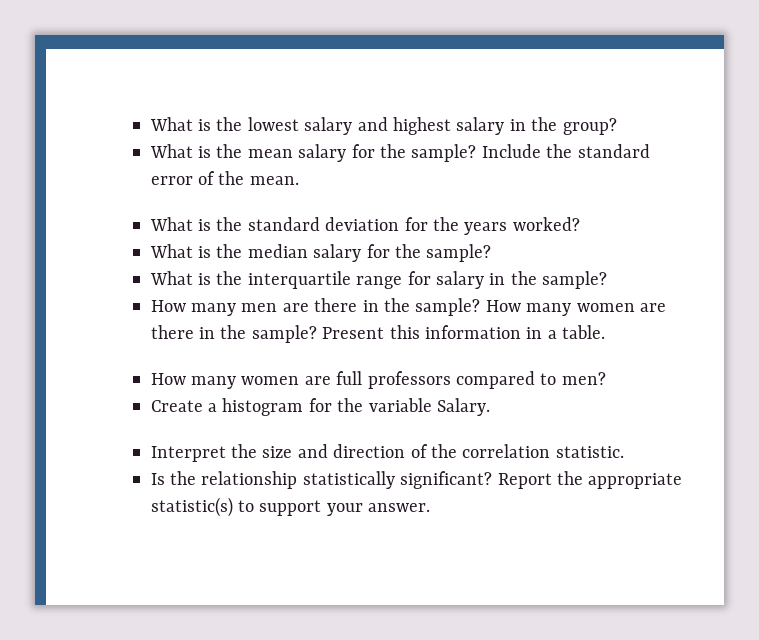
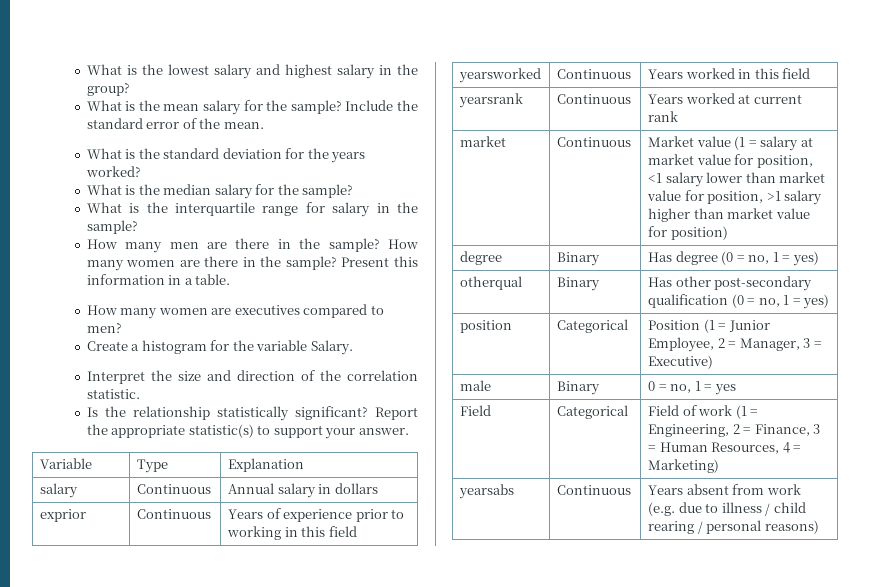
- How many women are full professors compared to men?
+ How many women are executives compared to men?
+ Variable | Type | Explanation
+ salary | Continuous | Annual salary in dollars
+ exprior | Continuous | Years of experience prior to working in this field
+ yearsworked | Continuous | Years worked in this field
+ yearsrank | Continuous | Years worked at current rank
+ market | Continuous | Market value (1 = salary at market value for position, <1 salary lower than market value for position, >1 salary higher than market value for position)
+ degree | Binary | Has degree (0 = no, 1 = yes)
+ otherqual | Binary | Has other post-secondary qualification (0 = no, 1 = yes)
+ position | Categorical | Position (1 = Junior Employee, 2 = Manager, 3 = Executive)
+ male | Binary | 0 = no, 1 = yes
+ Field | Categorical | Field of work (1 = Engineering, 2 = Finance, 3 = Human Resources, 4 = Marketing)
+ yearsabs | Continuous | Years absent from work (e.g. due to illness / child rearing / personal reasons)

